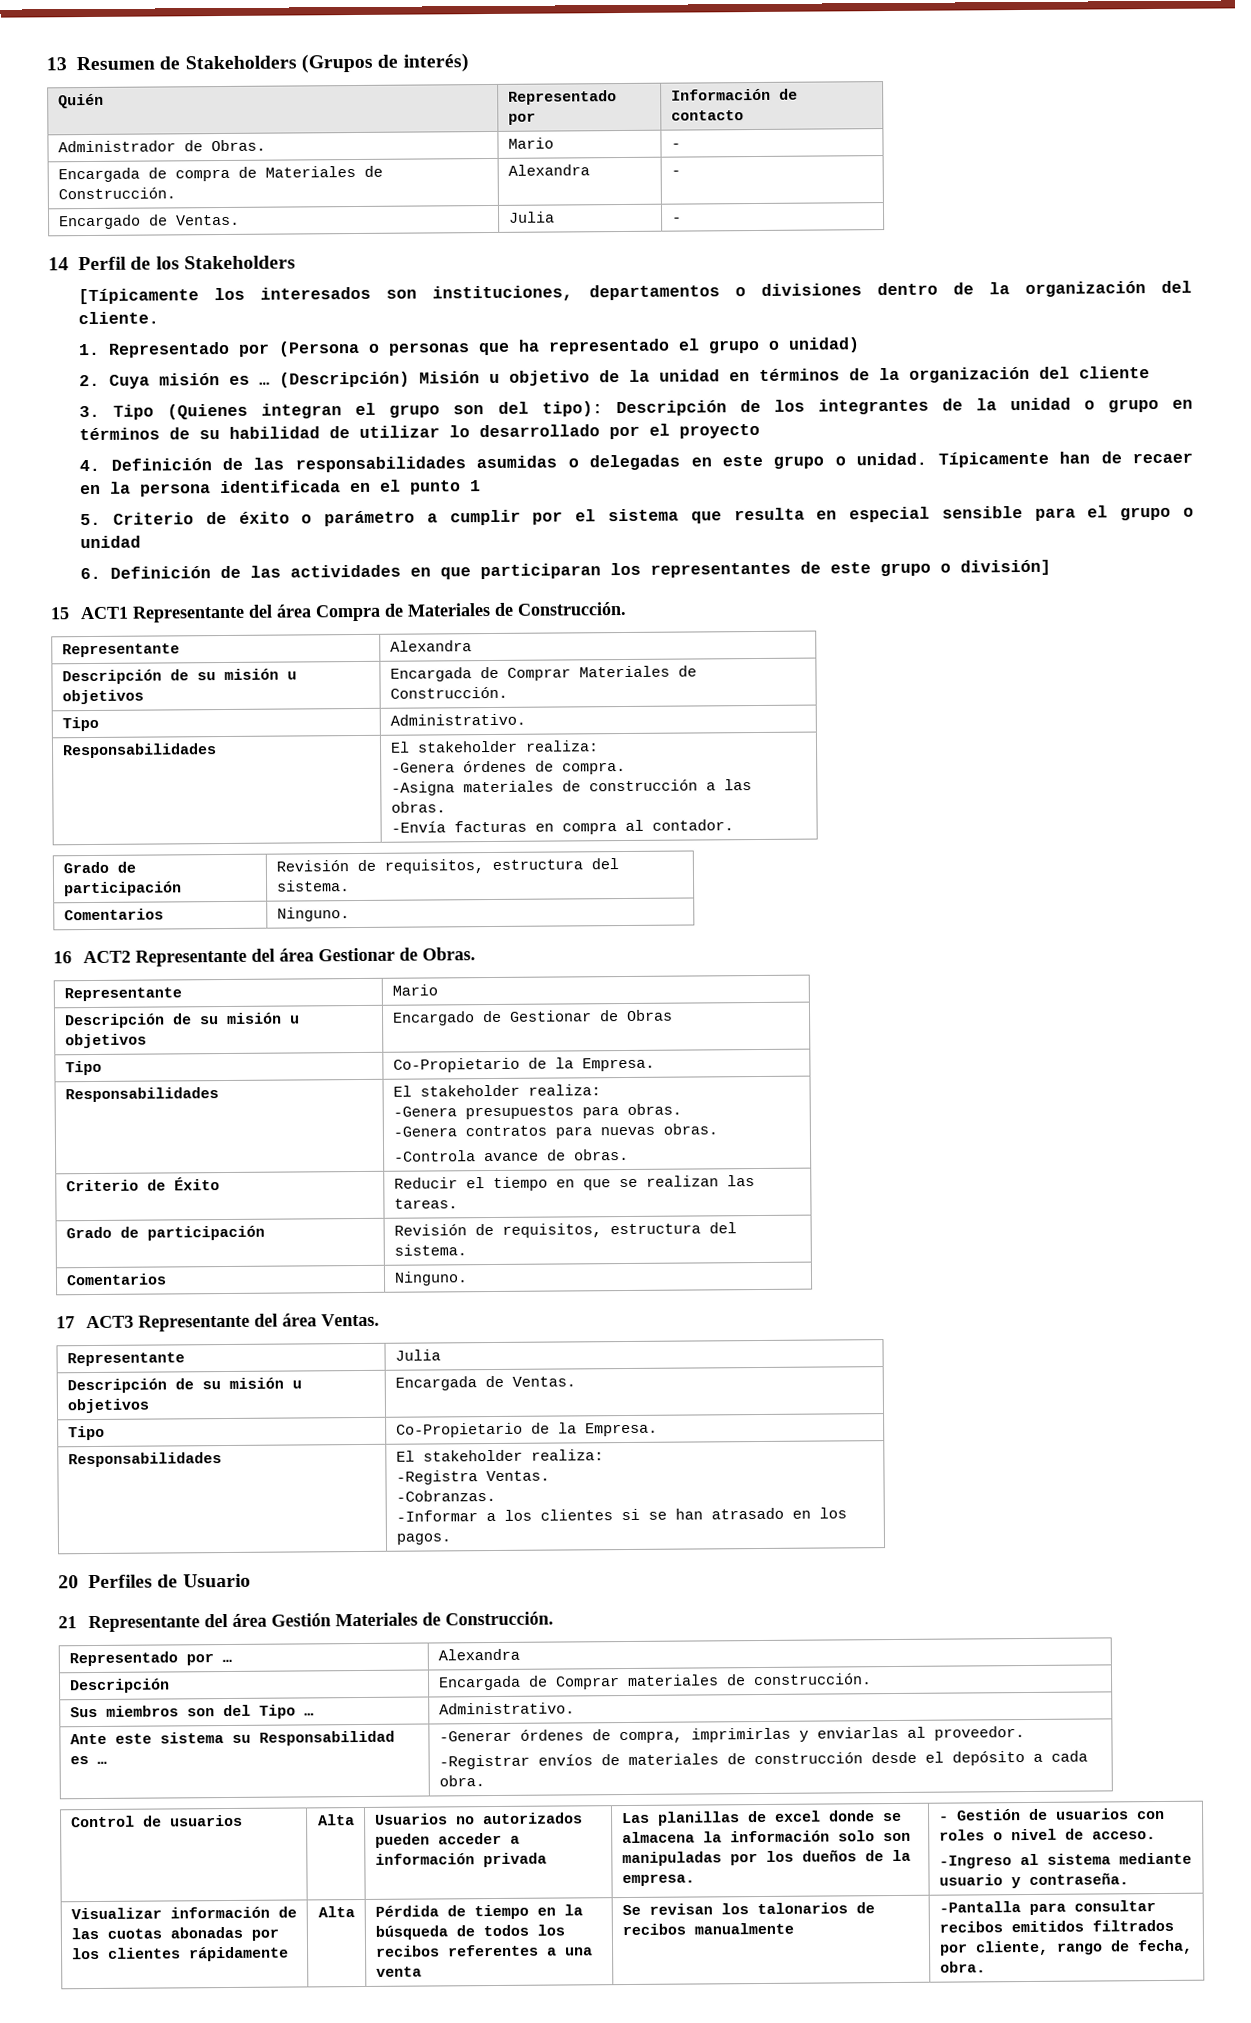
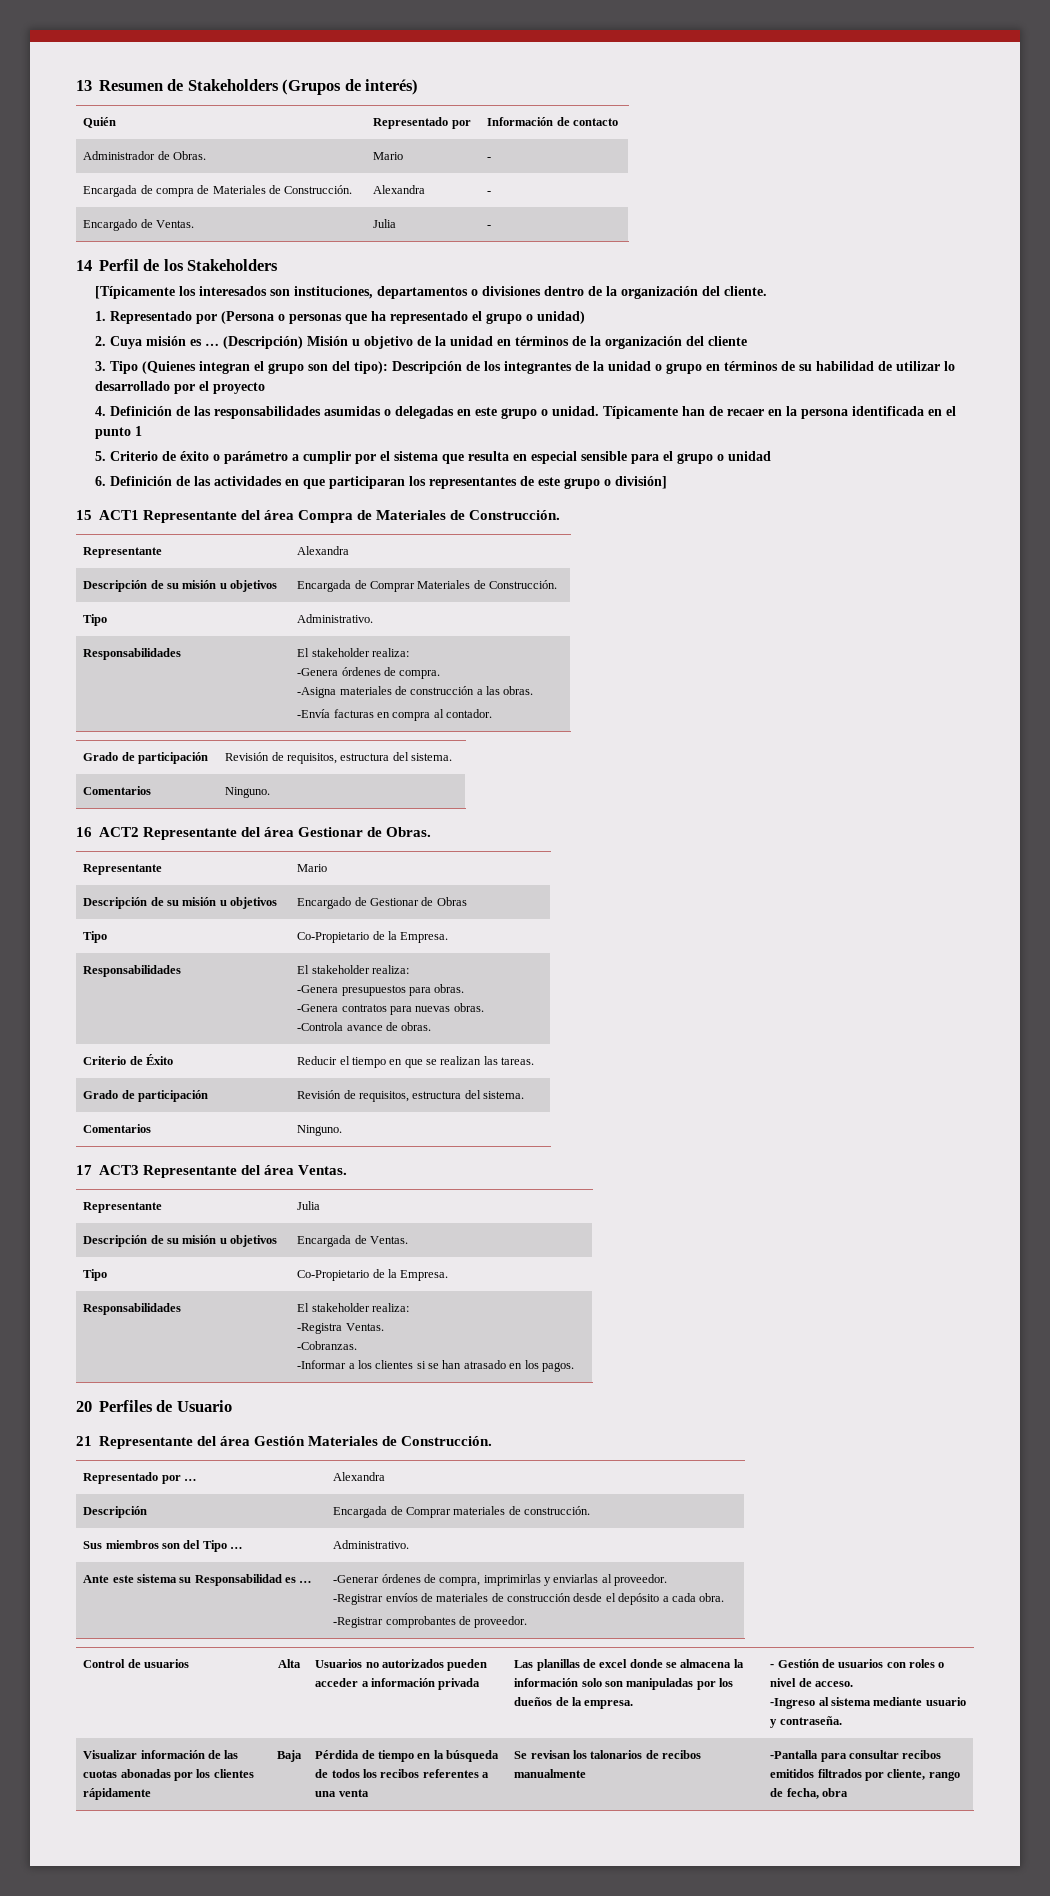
  Ante este sistema su Responsabilidad es … | -Generar órdenes de compra, imprimirlas y enviarlas al proveedor.
  -Registrar envíos de materiales de construcción desde el depósito a cada obra.
+ -Registrar comprobantes de proveedor.
- Visualizar información de las cuotas abonadas por los clientes rápidamente | Alta
+ Visualizar información de las cuotas abonadas por los clientes rápidamente | Baja
- -Pantalla para consultar recibos emitidos filtrados por cliente, rango de fecha, obra.
+ -Pantalla para consultar recibos emitidos filtrados por cliente, rango de fecha, obra

